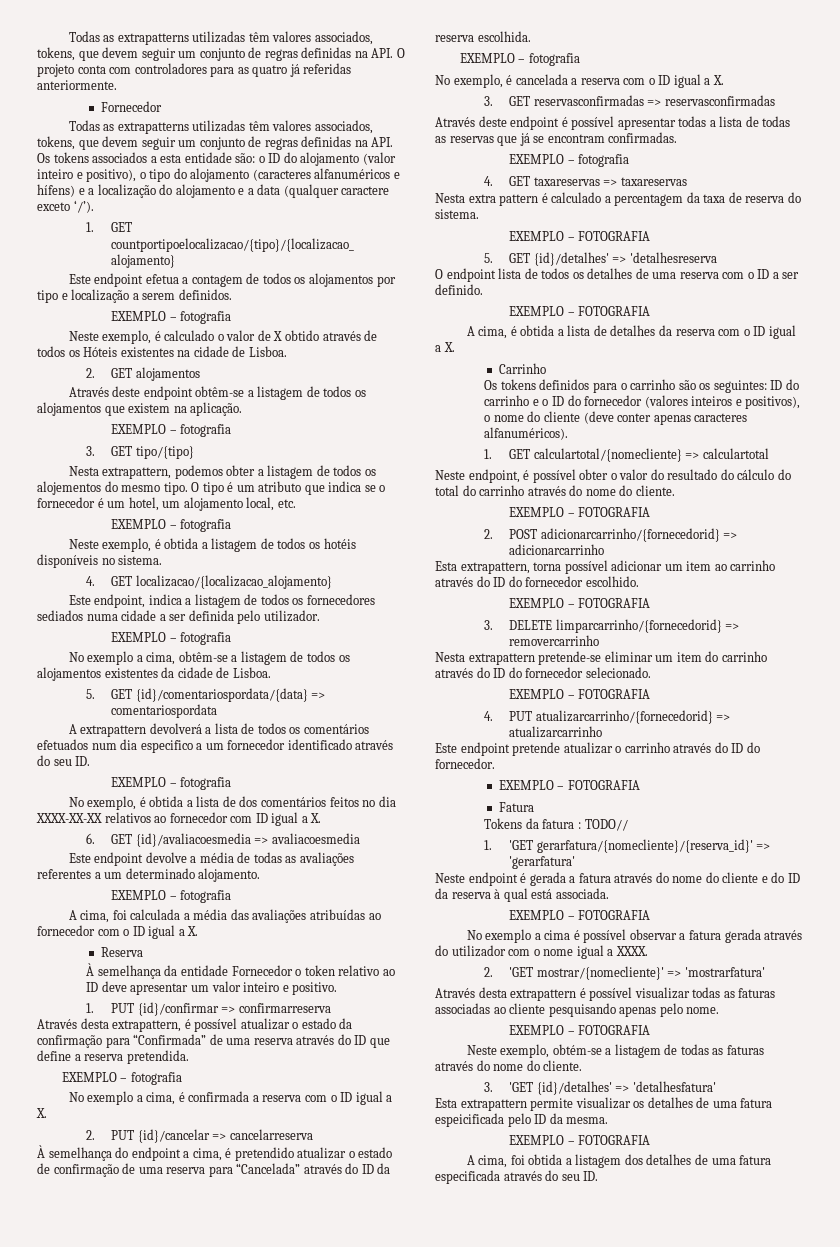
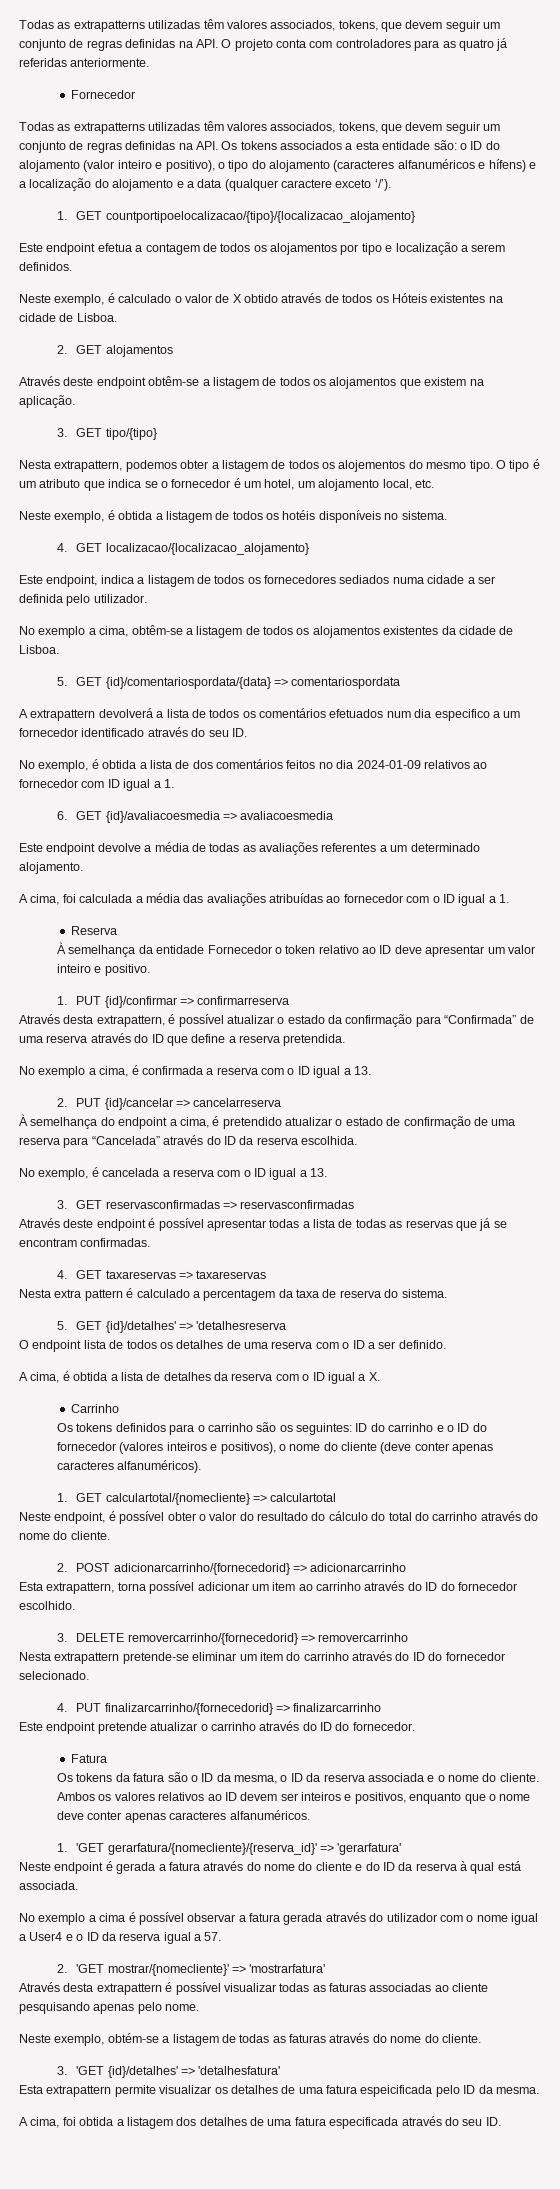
  Este endpoint efetua a contagem de todos os alojamentos por tipo e localização a serem definidos.
- EXEMPLO – fotografia
  Através deste endpoint obtêm-se a listagem de todos os alojamentos que existem na aplicação.
- EXEMPLO – fotografia
  O tipo é um atributo que indica se o fornecedor é um hotel, um alojamento local, etc.
- EXEMPLO – fotografia
  Este endpoint, indica a listagem de todos os fornecedores sediados numa cidade a ser definida pelo utilizador.
- EXEMPLO – fotografia
  A extrapattern devolverá a lista de todos os comentários efetuados num dia especifico a um fornecedor identificado através do seu ID.
- EXEMPLO – fotografia
- No exemplo, é obtida a lista de dos comentários feitos no dia XXXX-XX-XX relativos ao fornecedor com ID igual a X.
+ No exemplo, é obtida a lista de dos comentários feitos no dia 2024-01-09 relativos ao fornecedor com ID igual a 1.
  Este endpoint devolve a média de todas as avaliações referentes a um determinado alojamento.
- EXEMPLO – fotografia
- A cima, foi calculada a média das avaliações atribuídas ao fornecedor com o ID igual a X.
+ A cima, foi calculada a média das avaliações atribuídas ao fornecedor com o ID igual a 1.
  Através desta extrapattern, é possível atualizar o estado da confirmação para “Confirmada” de uma reserva através do ID que define a reserva pretendida.
- EXEMPLO – fotografia
- No exemplo a cima, é confirmada a reserva com o ID igual a X.
+ No exemplo a cima, é confirmada a reserva com o ID igual a 13.
  À semelhança do endpoint a cima, é pretendido atualizar o estado de confirmação de uma reserva para “Cancelada” através do ID da reserva escolhida.
- EXEMPLO – fotografia
- No exemplo, é cancelada a reserva com o ID igual a X.
+ No exemplo, é cancelada a reserva com o ID igual a 13.
  Através deste endpoint é possível apresentar todas a lista de todas as reservas que já se encontram confirmadas.
- EXEMPLO – fotografia
  Nesta extra pattern é calculado a percentagem da taxa de reserva do sistema.
- EXEMPLO – FOTOGRAFIA
  O endpoint lista de todos os detalhes de uma reserva com o ID a ser definido.
- EXEMPLO – FOTOGRAFIA
  Neste endpoint, é possível obter o valor do resultado do cálculo do total do carrinho através do nome do cliente.
- EXEMPLO – FOTOGRAFIA
  Esta extrapattern, torna possível adicionar um item ao carrinho através do ID do fornecedor escolhido.
- EXEMPLO – FOTOGRAFIA
- 3. DELETE limparcarrinho/{fornecedorid} => removercarrinho
+ 3. DELETE removercarrinho/{fornecedorid} => removercarrinho
  Nesta extrapattern pretende-se eliminar um item do carrinho através do ID do fornecedor selecionado.
- EXEMPLO – FOTOGRAFIA
- 4. PUT atualizarcarrinho/{fornecedorid} => atualizarcarrinho
+ 4. PUT finalizarcarrinho/{fornecedorid} => finalizarcarrinho
  Este endpoint pretende atualizar o carrinho através do ID do fornecedor.
- EXEMPLO – FOTOGRAFIA
  Fatura
- Tokens da fatura : TODO//
+ Os tokens da fatura são o ID da mesma, o ID da reserva associada e o nome do cliente. Ambos os valores relativos ao ID devem ser inteiros e positivos, enquanto que o nome deve conter apenas caracteres alfanuméricos.
  Neste endpoint é gerada a fatura através do nome do cliente e do ID da reserva à qual está associada.
- EXEMPLO – FOTOGRAFIA
- No exemplo a cima é possível observar a fatura gerada através do utilizador com o nome igual a XXXX.
+ No exemplo a cima é possível observar a fatura gerada através do utilizador com o nome igual a User4 e o ID da reserva igual a 57.
  Através desta extrapattern é possível visualizar todas as faturas associadas ao cliente pesquisando apenas pelo nome.
- EXEMPLO – FOTOGRAFIA
  Esta extrapattern permite visualizar os detalhes de uma fatura espeicificada pelo ID da mesma.
- EXEMPLO – FOTOGRAFIA

